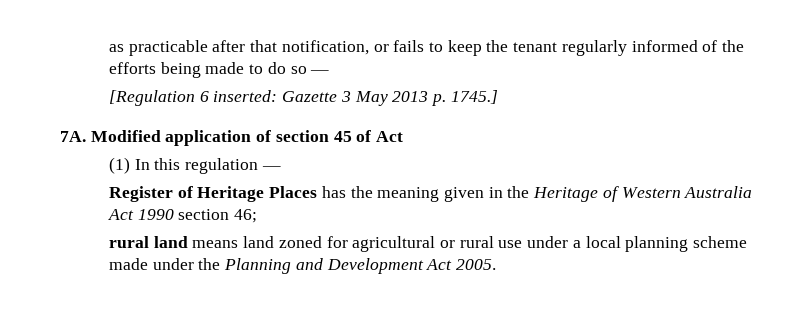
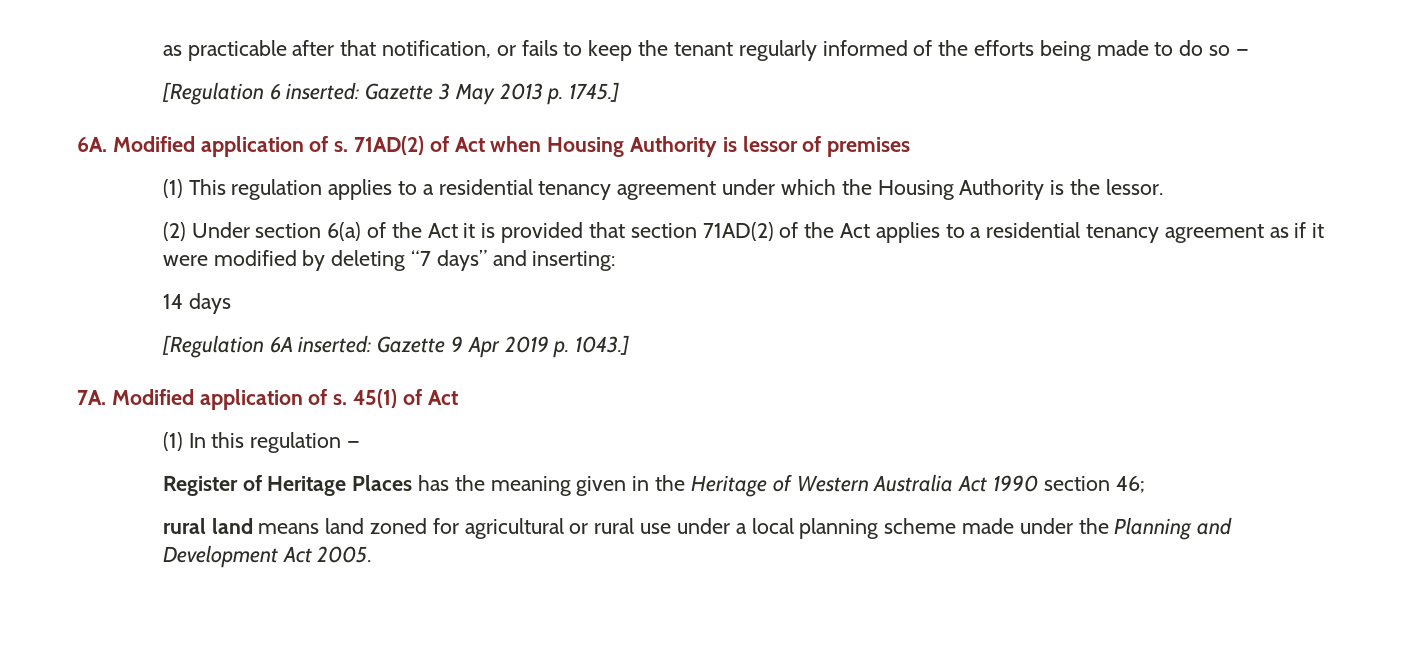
+ 6A. Modified application of s. 71AD(2) of Act when Housing Authority is lessor of premises
+ (1) This regulation applies to a residential tenancy agreement under which the Housing Authority is the lessor.
+ (2) Under section 6(a) of the Act it is provided that section 71AD(2) of the Act applies to a residential tenancy agreement as if it were modified by deleting “7 days” and inserting:
+ 14 days
+ [Regulation 6A inserted: Gazette 9 Apr 2019 p. 1043.]
- Modified application of section 45 of Act
+ Modified application of s. 45(1) of Act

